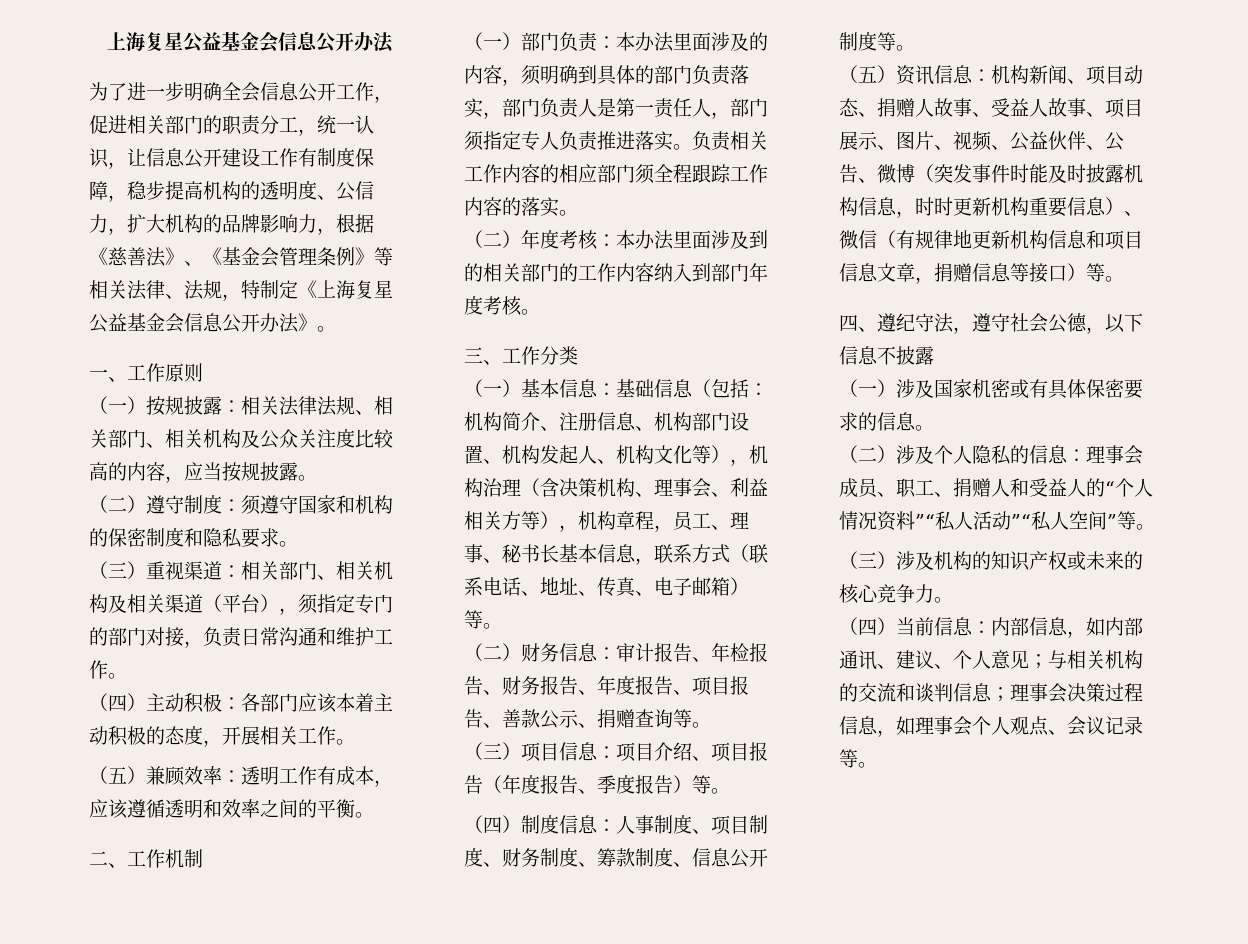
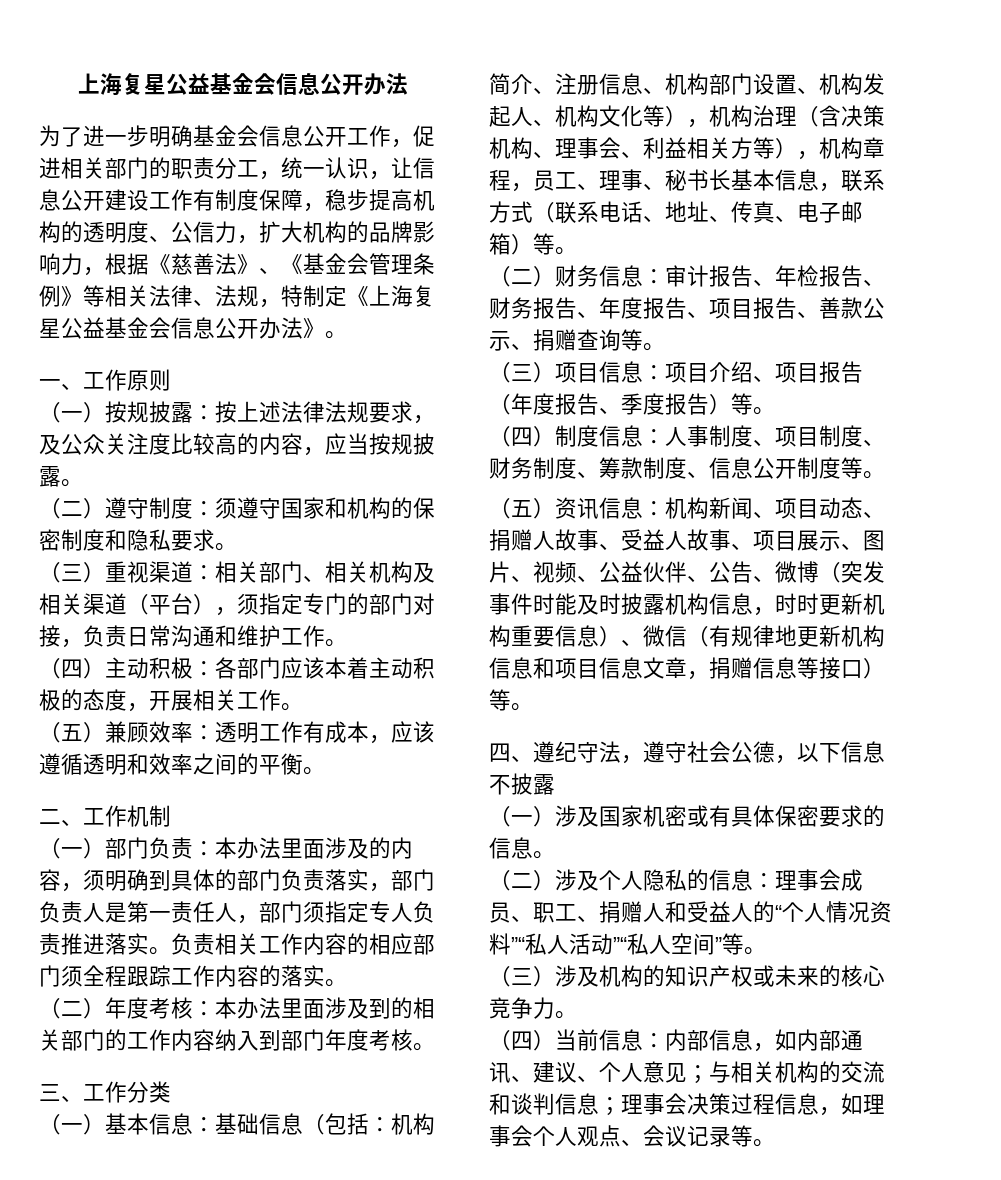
- 为了进一步明确全会信息公开工作，促进相关部门的职责分工，统一认识，让信息公开建设工作有制度保障，稳步提高机构的透明度、公信力，扩大机构的品牌影响力，根据《慈善法》、《基金会管理条例》等相关法律、法规，特制定《上海复星公益基金会信息公开办法》。
+ 为了进一步明确基金会信息公开工作，促进相关部门的职责分工，统一认识，让信息公开建设工作有制度保障，稳步提高机构的透明度、公信力，扩大机构的品牌影响力，根据《慈善法》、《基金会管理条例》等相关法律、法规，特制定《上海复星公益基金会信息公开办法》。
- （一）按规披露：相关法律法规、相关部门、相关机构及公众关注度比较高的内容，应当按规披露。
+ （一）按规披露：按上述法律法规要求，及公众关注度比较高的内容，应当按规披露。

